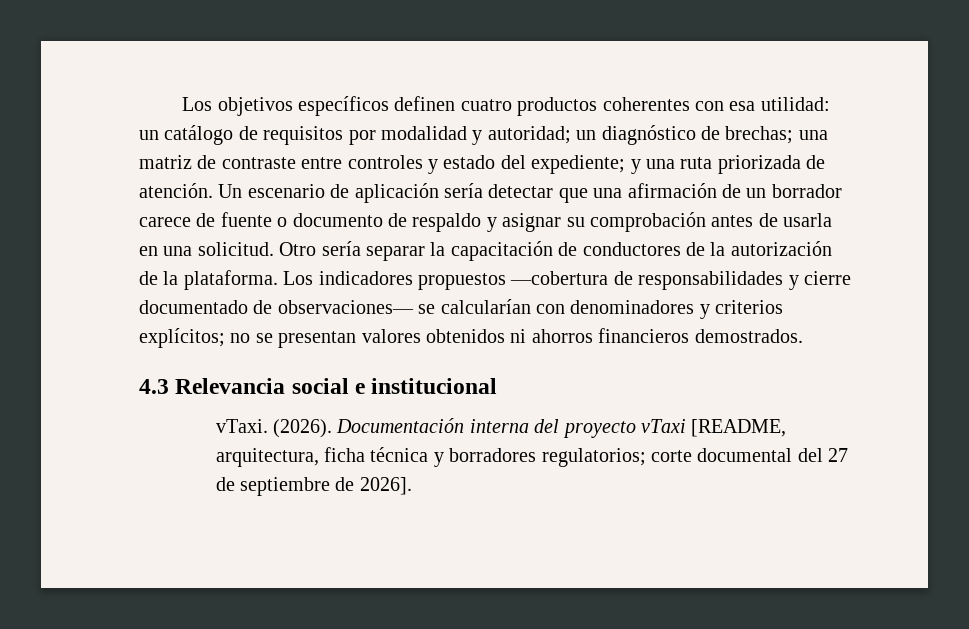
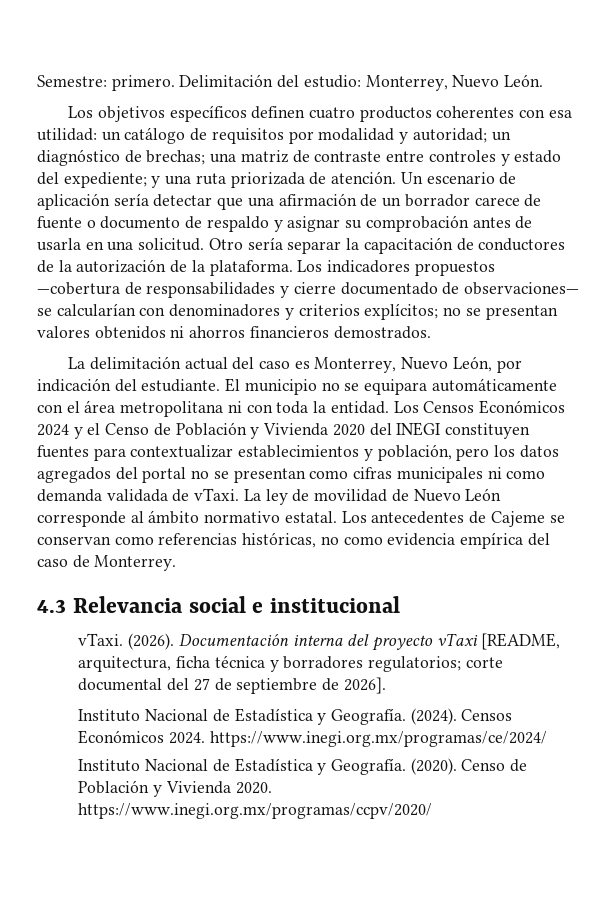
+ Semestre: primero. Delimitación del estudio: Monterrey, Nuevo León.
+ La delimitación actual del caso es Monterrey, Nuevo León, por indicación del estudiante. El municipio no se equipara automáticamente con el área metropolitana ni con toda la entidad. Los Censos Económicos 2024 y el Censo de Población y Vivienda 2020 del INEGI constituyen fuentes para contextualizar establecimientos y población, pero los datos agregados del portal no se presentan como cifras municipales ni como demanda validada de vTaxi. La ley de movilidad de Nuevo León corresponde al ámbito normativo estatal. Los antecedentes de Cajeme se conservan como referencias históricas, no como evidencia empírica del caso de Monterrey.
+ Instituto Nacional de Estadística y Geografía. (2024). Censos Económicos 2024. https://www.inegi.org.mx/programas/ce/2024/
+ Instituto Nacional de Estadística y Geografía. (2020). Censo de Población y Vivienda 2020. https://www.inegi.org.mx/programas/ccpv/2020/

